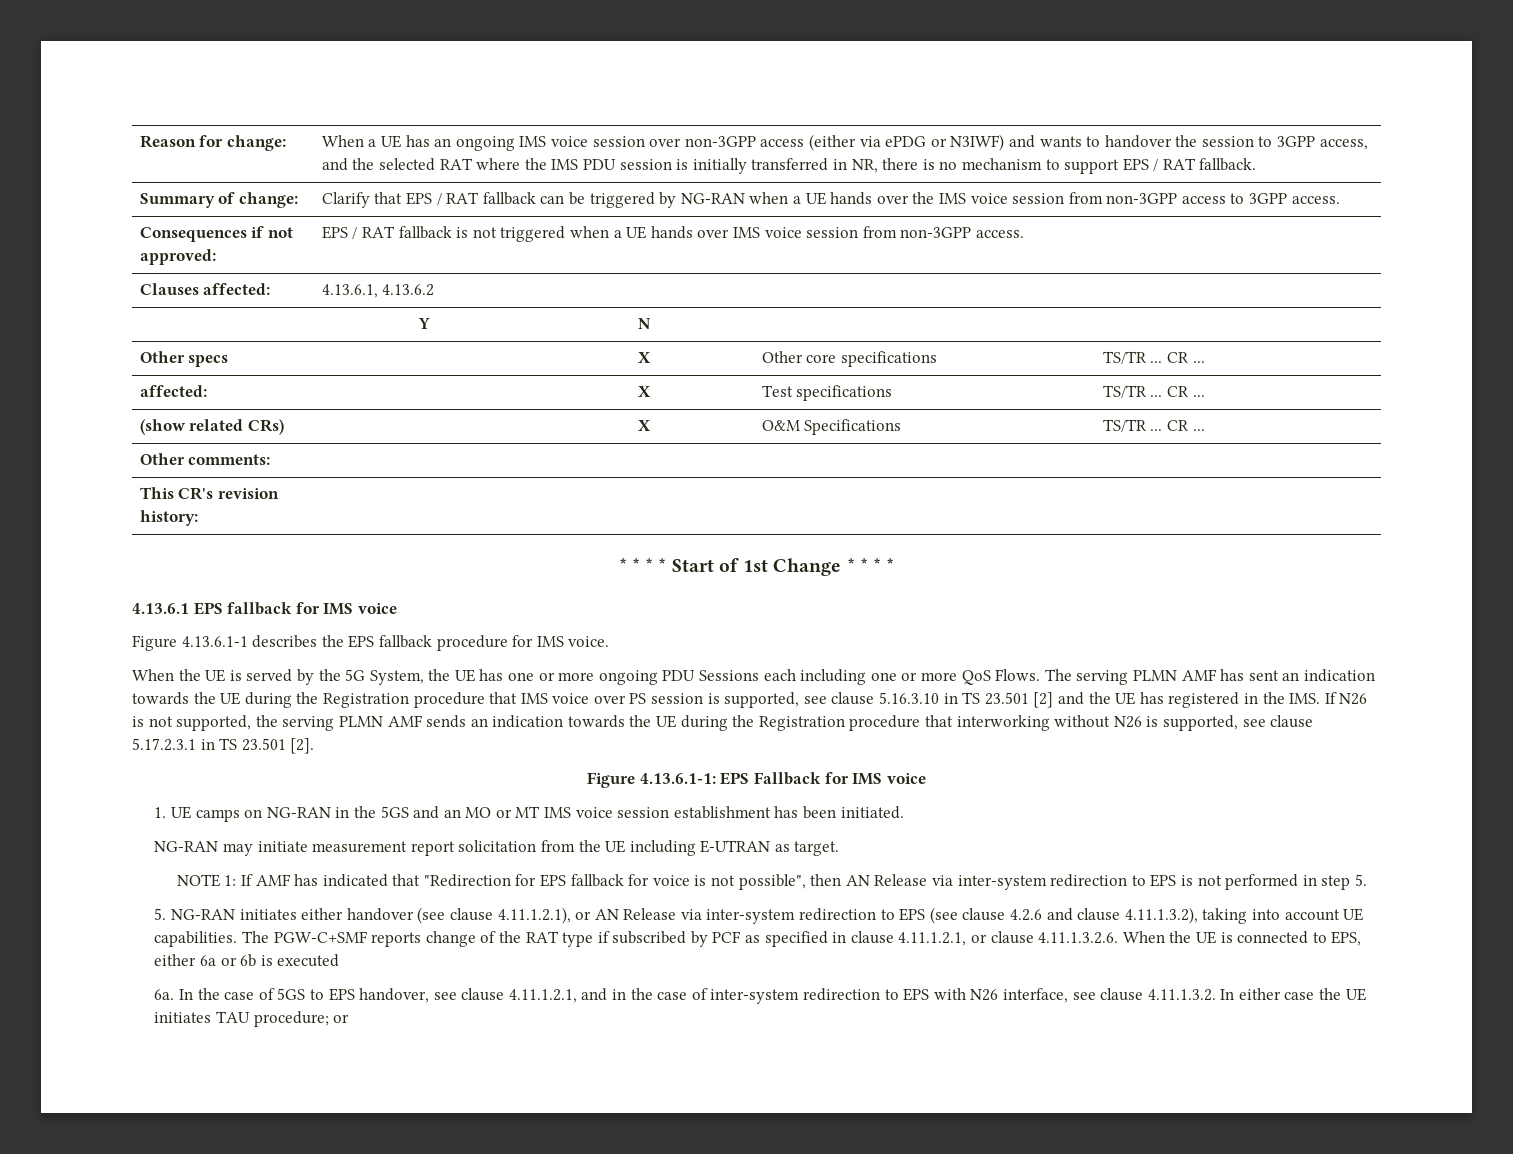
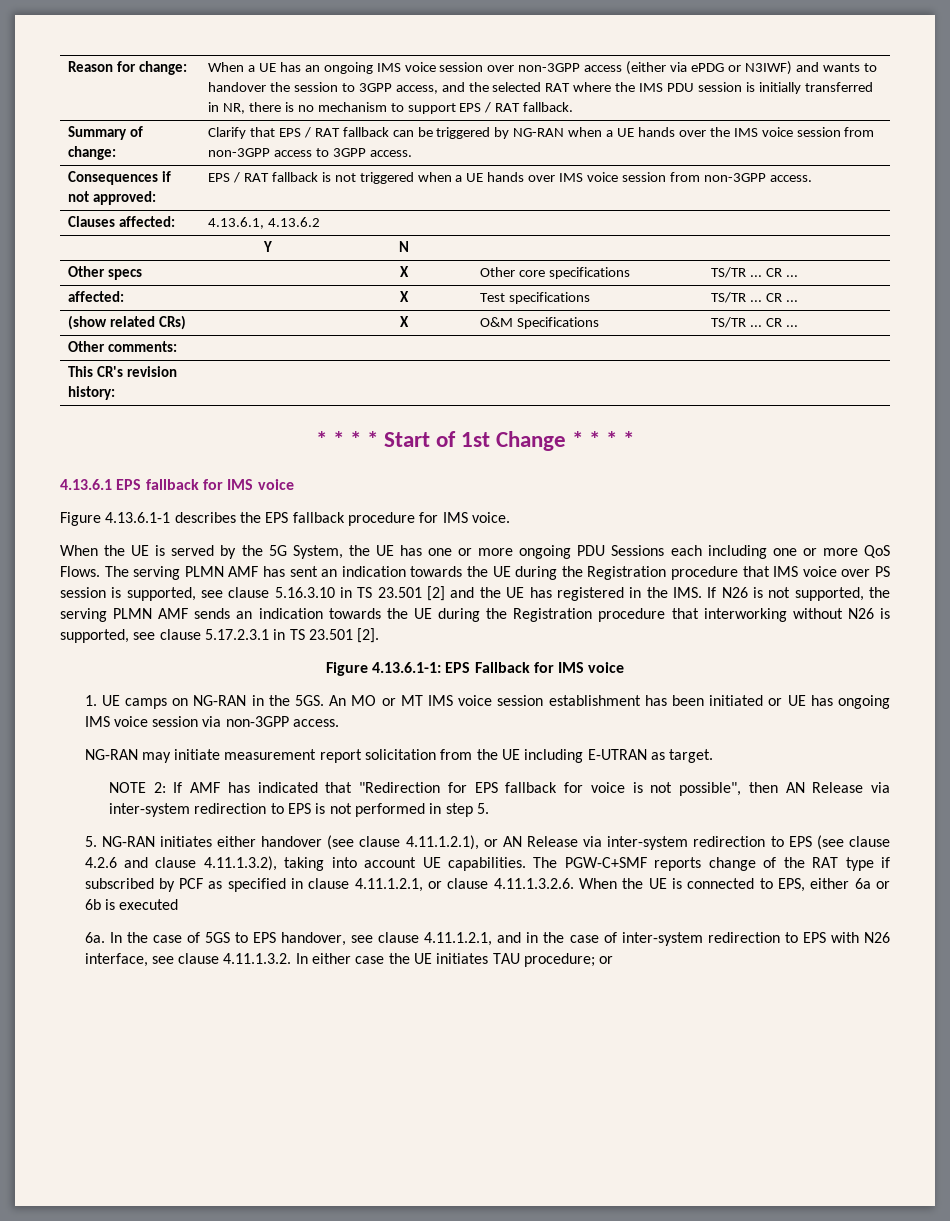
- 1. UE camps on NG-RAN in the 5GS and an MO or MT IMS voice session establishment has been initiated.
+ 1. UE camps on NG-RAN in the 5GS. An MO or MT IMS voice session establishment has been initiated or UE has ongoing IMS voice session via non-3GPP access.
- NOTE 1: If AMF has indicated that "Redirection for EPS fallback for voice is not possible", then AN Release via inter-system redirection to EPS is not performed in step 5.
+ NOTE 2: If AMF has indicated that "Redirection for EPS fallback for voice is not possible", then AN Release via inter-system redirection to EPS is not performed in step 5.

